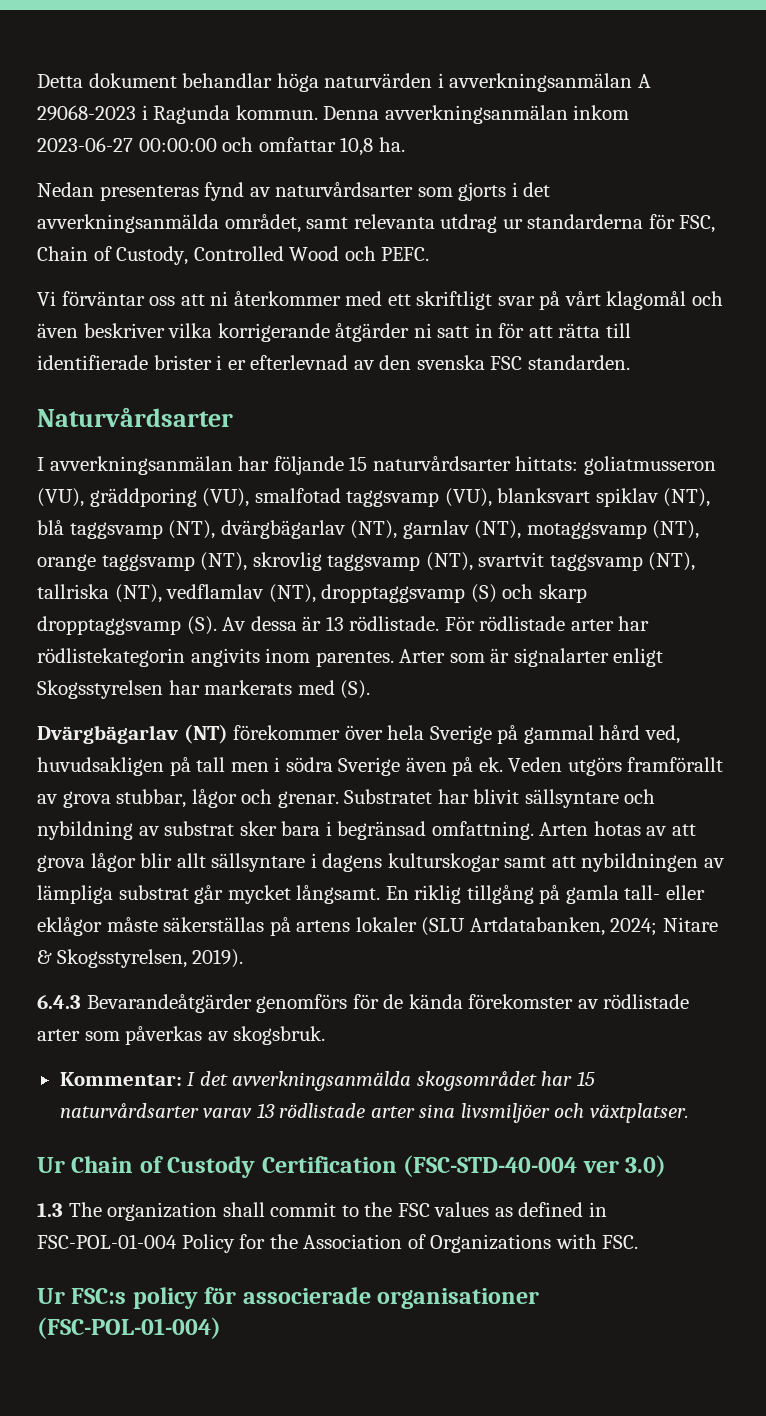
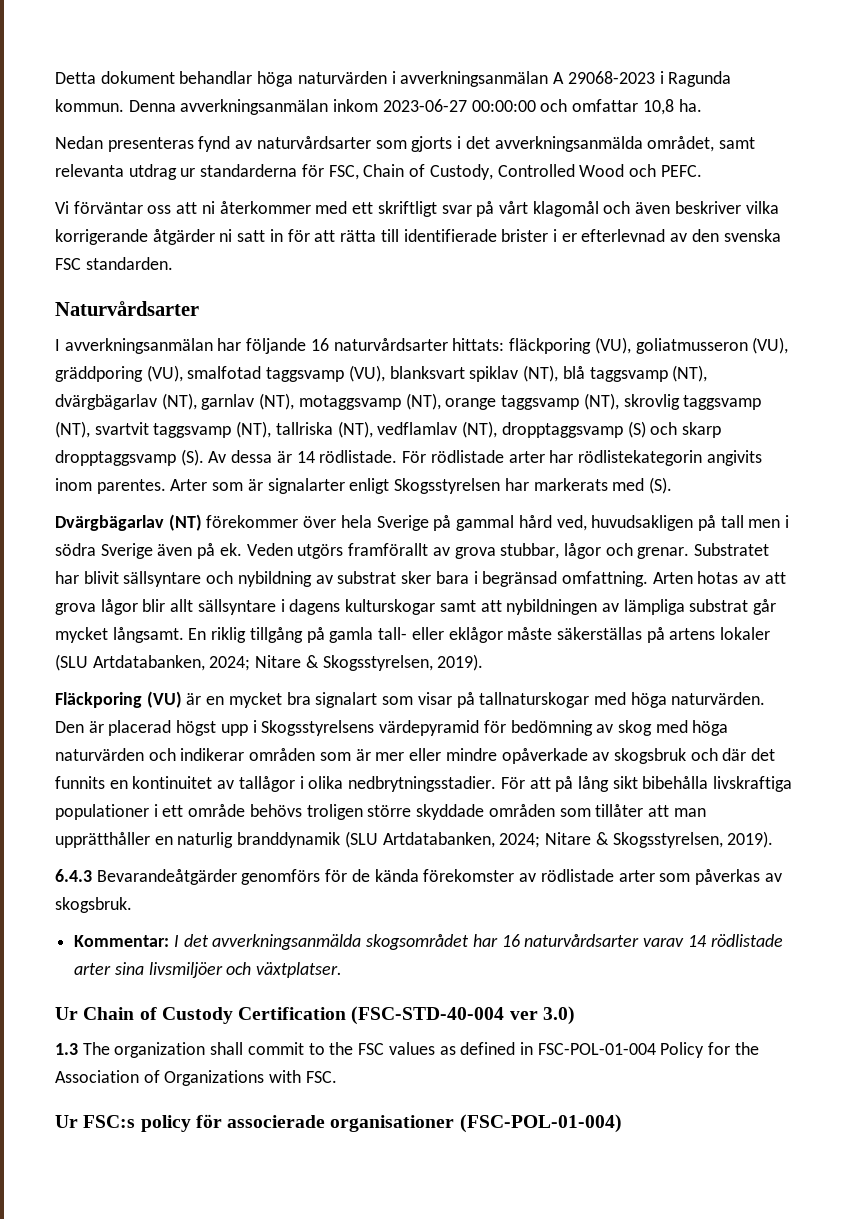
- I avverkningsanmälan har följande 15 naturvårdsarter hittats: goliatmusseron (VU), gräddporing (VU), smalfotad taggsvamp (VU), blanksvart spiklav (NT), blå taggsvamp (NT), dvärgbägarlav (NT), garnlav (NT), motaggsvamp (NT), orange taggsvamp (NT), skrovlig taggsvamp (NT), svartvit taggsvamp (NT), tallriska (NT), vedflamlav (NT), dropptaggsvamp (S) och skarp dropptaggsvamp (S). Av dessa är 13 rödlistade.
+ I avverkningsanmälan har följande 16 naturvårdsarter hittats: fläckporing (VU), goliatmusseron (VU), gräddporing (VU), smalfotad taggsvamp (VU), blanksvart spiklav (NT), blå taggsvamp (NT), dvärgbägarlav (NT), garnlav (NT), motaggsvamp (NT), orange taggsvamp (NT), skrovlig taggsvamp (NT), svartvit taggsvamp (NT), tallriska (NT), vedflamlav (NT), dropptaggsvamp (S) och skarp dropptaggsvamp (S). Av dessa är 14 rödlistade.
+ Fläckporing (VU) är en mycket bra signalart som visar på tallnaturskogar med höga naturvärden. Den är placerad högst upp i Skogsstyrelsens värdepyramid för bedömning av skog med höga naturvärden och indikerar områden som är mer eller mindre opåverkade av skogsbruk och där det funnits en kontinuitet av tallågor i olika nedbrytningsstadier. För att på lång sikt bibehålla livskraftiga populationer i ett område behövs troligen större skyddade områden som tillåter att man upprätthåller en naturlig branddynamik (SLU Artdatabanken, 2024; Nitare & Skogsstyrelsen, 2019).
- Kommentar: I det avverkningsanmälda skogsområdet har 15 naturvårdsarter varav 13 rödlistade arter sina livsmiljöer och växtplatser.
+ Kommentar: I det avverkningsanmälda skogsområdet har 16 naturvårdsarter varav 14 rödlistade arter sina livsmiljöer och växtplatser.

